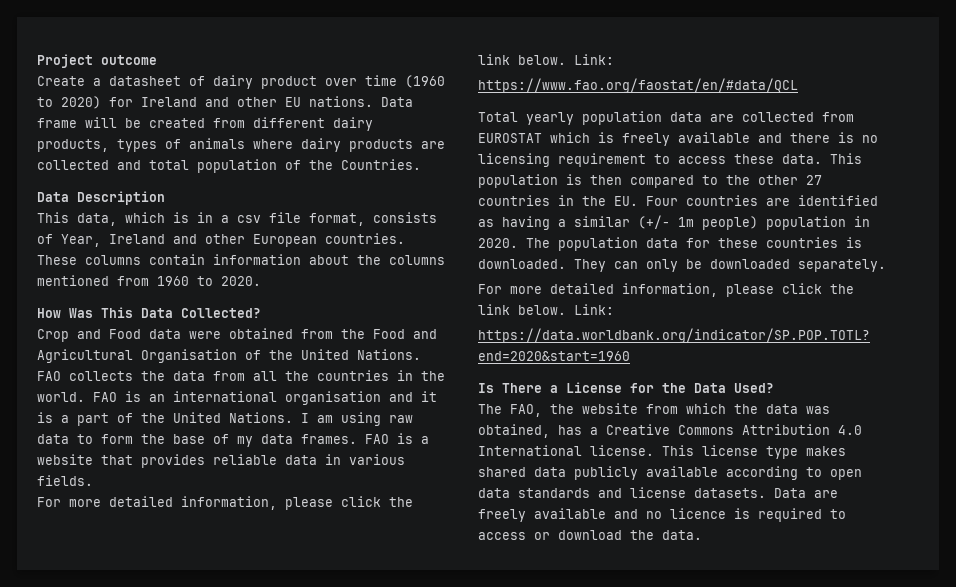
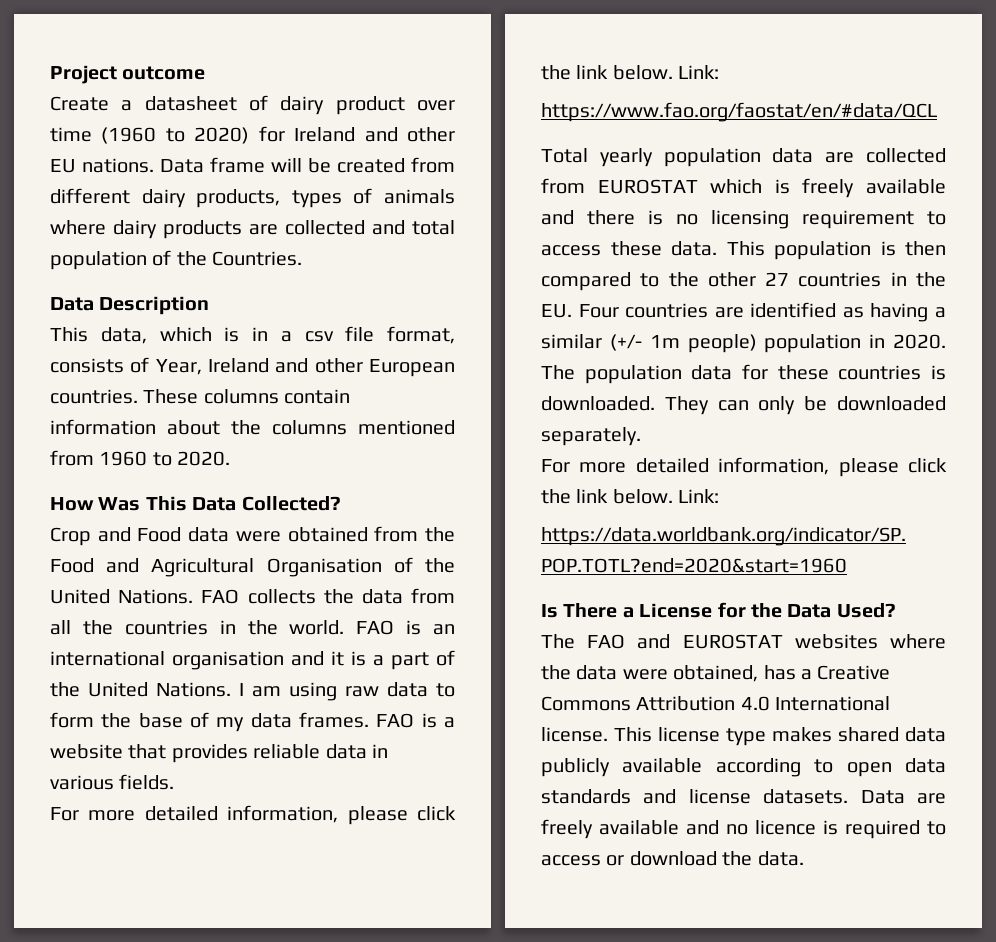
- The FAO, the website from which the data was obtained, has a Creative Commons Attribution 4.0 International license.
+ The FAO and EUROSTAT websites where the data were obtained, has a Creative Commons Attribution 4.0 International license.

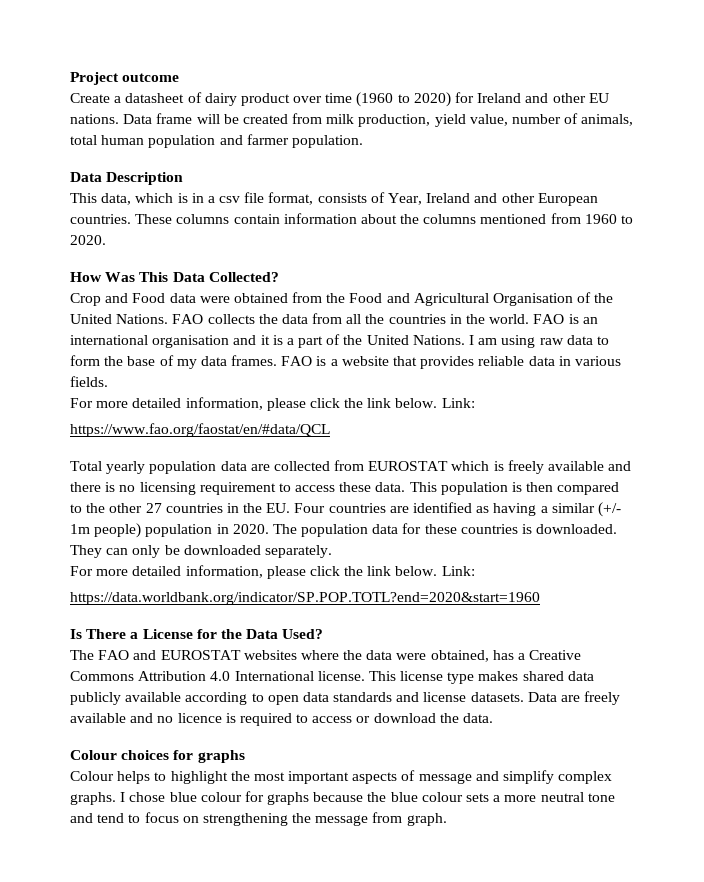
- Data frame will be created from different dairy products, types of animals where dairy products are collected and total population of the Countries.
+ Data frame will be created from milk production, yield value, number of animals, total human population and farmer population.
+ Colour choices for graphs
+ Colour helps to highlight the most important aspects of message and simplify complex graphs. I chose blue colour for graphs because the blue colour sets a more neutral tone and tend to focus on strengthening the message from graph.

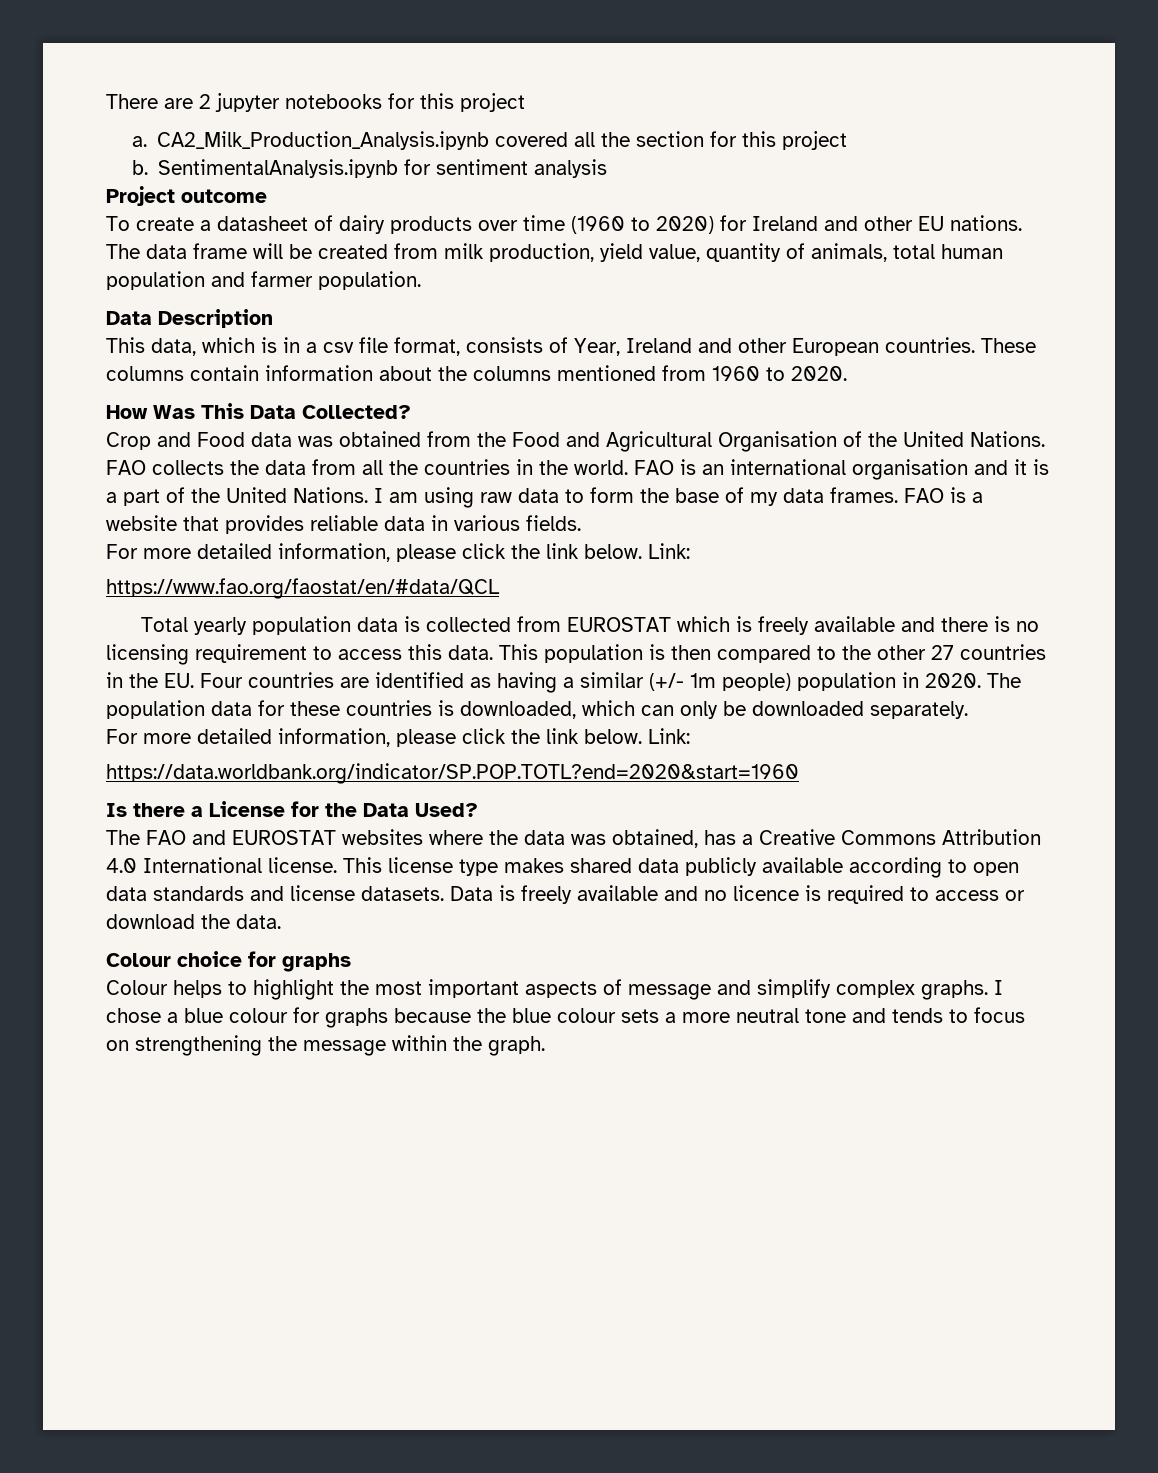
+ There are 2 jupyter notebooks for this project
+ a. CA2_Milk_Production_Analysis.ipynb covered all the section for this project
+ b. SentimentalAnalysis.ipynb for sentiment analysis
- Create a datasheet of dairy product over time (1960 to 2020) for Ireland and other EU nations.
+ To create a datasheet of dairy products over time (1960 to 2020) for Ireland and other EU nations.
- Data frame will be created from milk production, yield value, number of animals, total human population and farmer population.
+ The data frame will be created from milk production, yield value, quantity of animals, total human population and farmer population.
- Crop and Food data were obtained from the Food and Agricultural Organisation of the United Nations.
+ Crop and Food data was obtained from the Food and Agricultural Organisation of the United Nations.
- Total yearly population data are collected from EUROSTAT which is freely available and there is no licensing requirement to access these data.
+ Total yearly population data is collected from EUROSTAT which is freely available and there is no licensing requirement to access this data.
- The population data for these countries is downloaded. They can only be downloaded separately.
+ The population data for these countries is downloaded, which can only be downloaded separately.
- Is There a License for the Data Used?
+ Is there a License for the Data Used?
- The FAO and EUROSTAT websites where the data were obtained, has a Creative Commons Attribution 4.0 International license.
+ The FAO and EUROSTAT websites where the data was obtained, has a Creative Commons Attribution 4.0 International license.
- Data are freely available and no licence is required to access or download the data.
+ Data is freely available and no licence is required to access or download the data.
- Colour choices for graphs
+ Colour choice for graphs
- I chose blue colour for graphs because the blue colour sets a more neutral tone and tend to focus on strengthening the message from graph.
+ I chose a blue colour for graphs because the blue colour sets a more neutral tone and tends to focus on strengthening the message within the graph.

